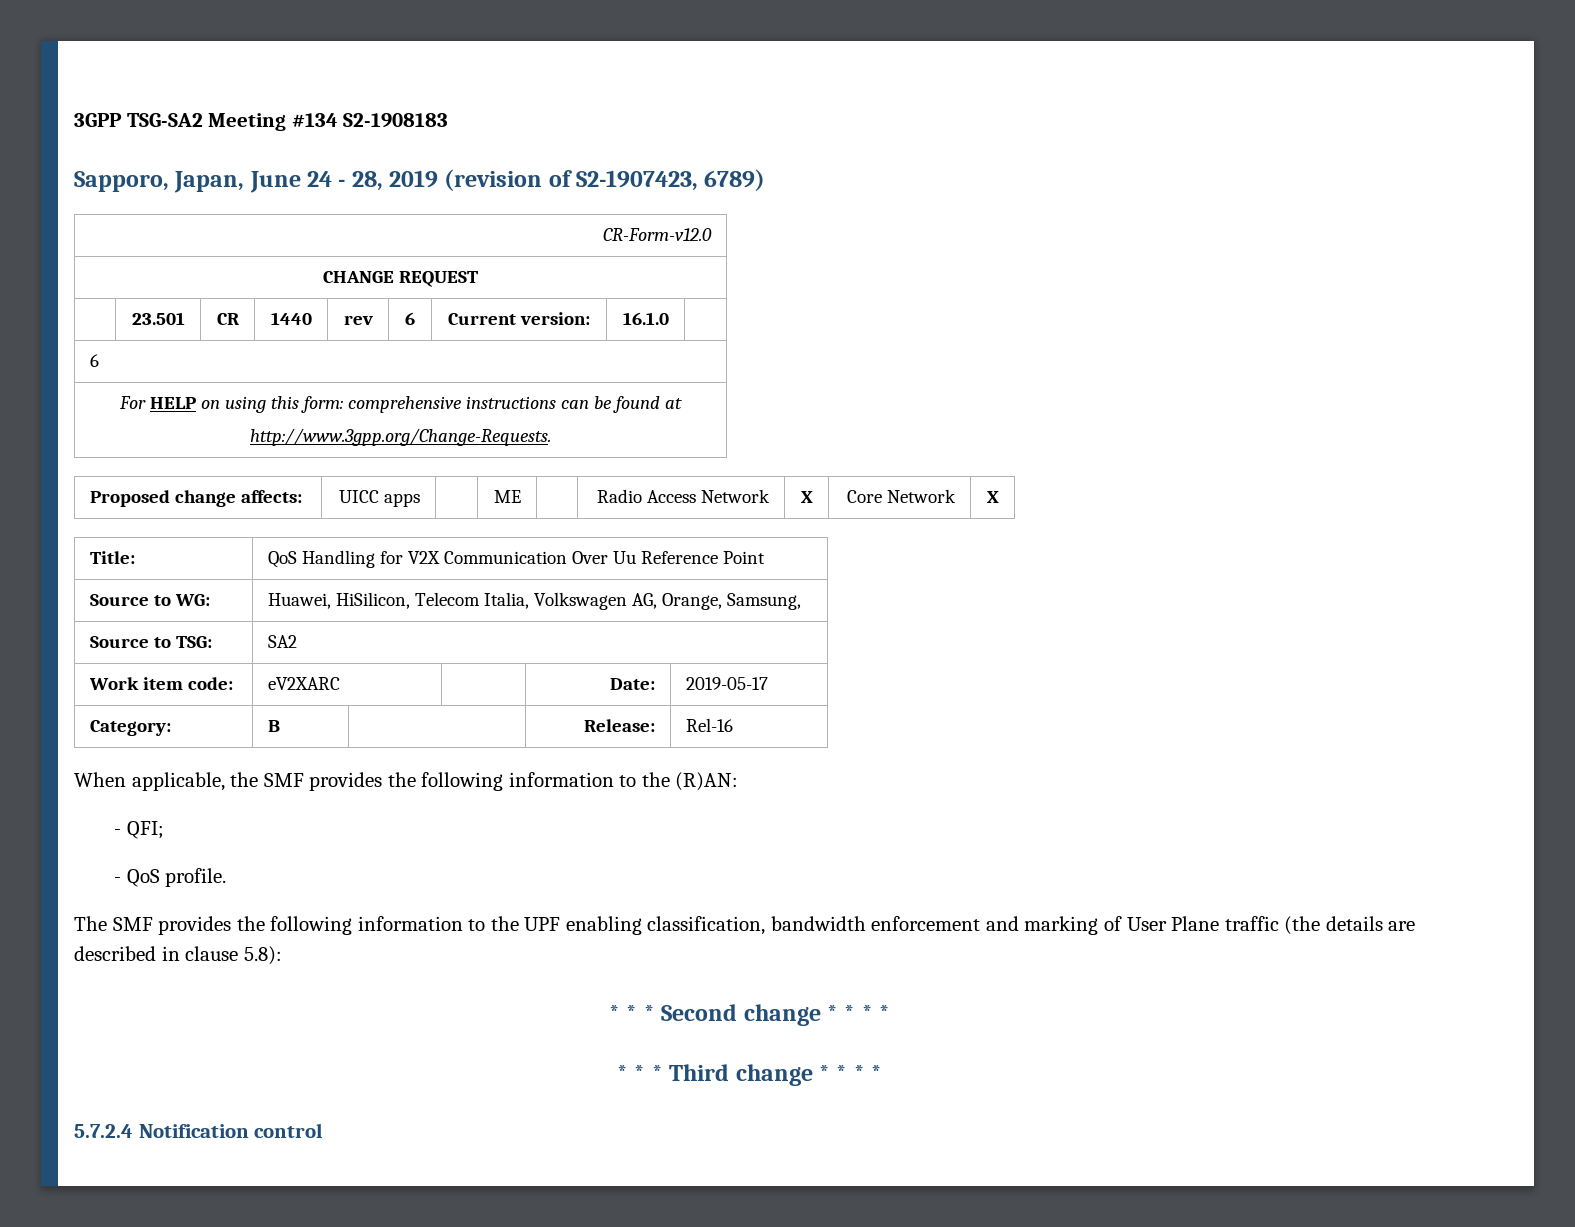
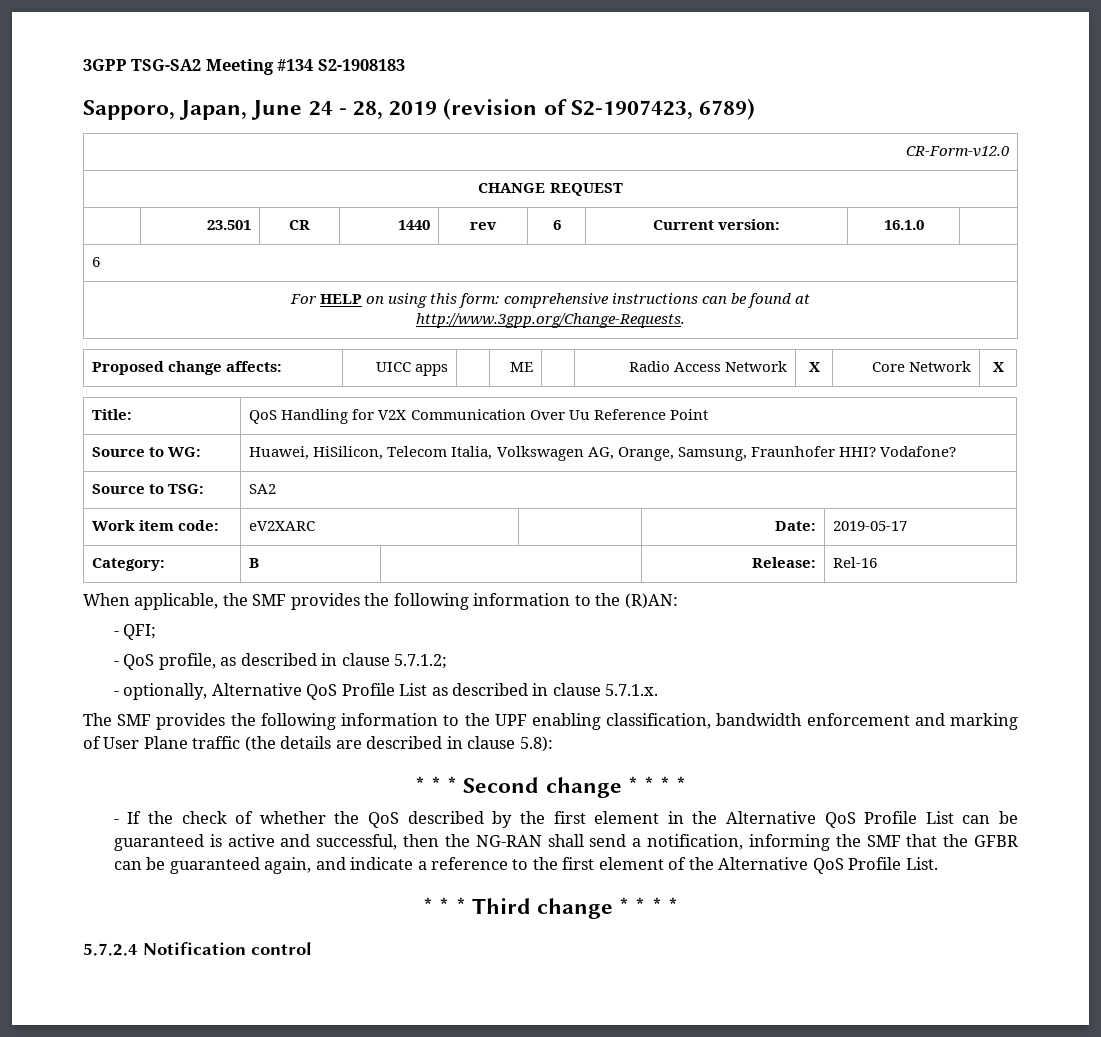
- Source to WG: | Huawei, HiSilicon, Telecom Italia, Volkswagen AG, Orange, Samsung,
+ Source to WG: | Huawei, HiSilicon, Telecom Italia, Volkswagen AG, Orange, Samsung, Fraunhofer HHI? Vodafone?
- - QoS profile.
+ - QoS profile, as described in clause 5.7.1.2;
+ - optionally, Alternative QoS Profile List as described in clause 5.7.1.x.
+ - If the check of whether the QoS described by the first element in the Alternative QoS Profile List can be guaranteed is active and successful, then the NG-RAN shall send a notification, informing the SMF that the GFBR can be guaranteed again, and indicate a reference to the first element of the Alternative QoS Profile List.

